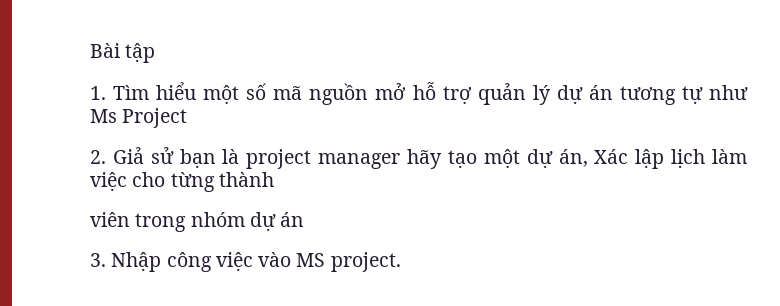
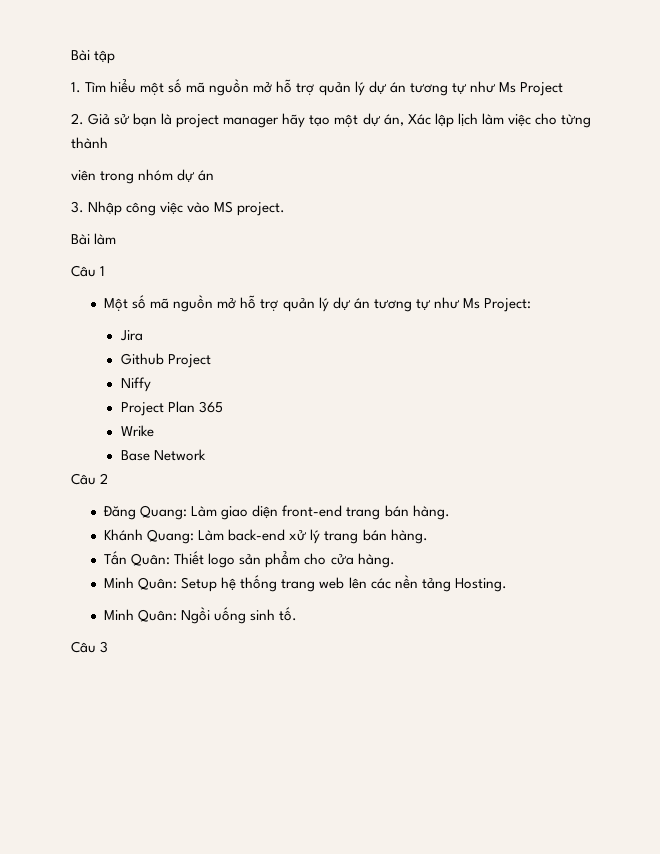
+ Bài làm
+ Câu 1
+ Một số mã nguồn mở hỗ trợ quản lý dự án tương tự như Ms Project:
+ Jira
+ Github Project
+ Niffy
+ Project Plan 365
+ Wrike
+ Base Network
+ Câu 2
+ Đăng Quang: Làm giao diện front-end trang bán hàng.
+ Khánh Quang: Làm back-end xử lý trang bán hàng.
+ Tấn Quân: Thiết logo sản phẩm cho cửa hàng.
+ Minh Quân: Setup hệ thống trang web lên các nền tảng Hosting.
+ Minh Quân: Ngồi uống sinh tố.
+ Câu 3

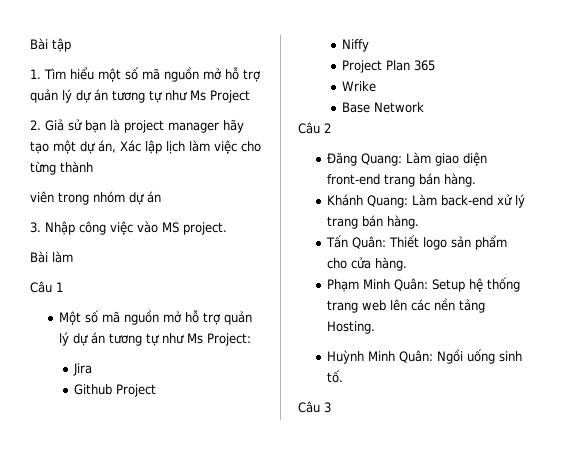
- Minh Quân: Setup hệ thống trang web lên các nền tảng Hosting.
+ Phạm Minh Quân: Setup hệ thống trang web lên các nền tảng Hosting.
- Minh Quân: Ngồi uống sinh tố.
+ Huỳnh Minh Quân: Ngồi uống sinh tố.

